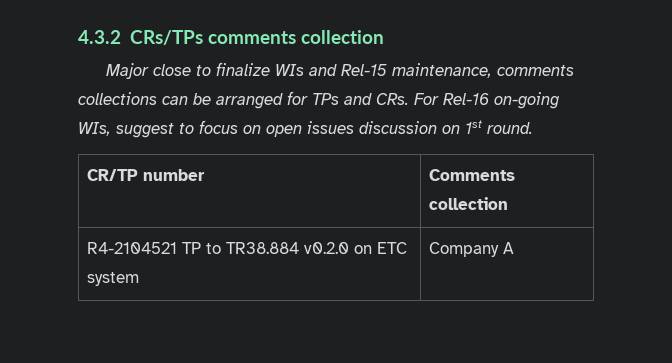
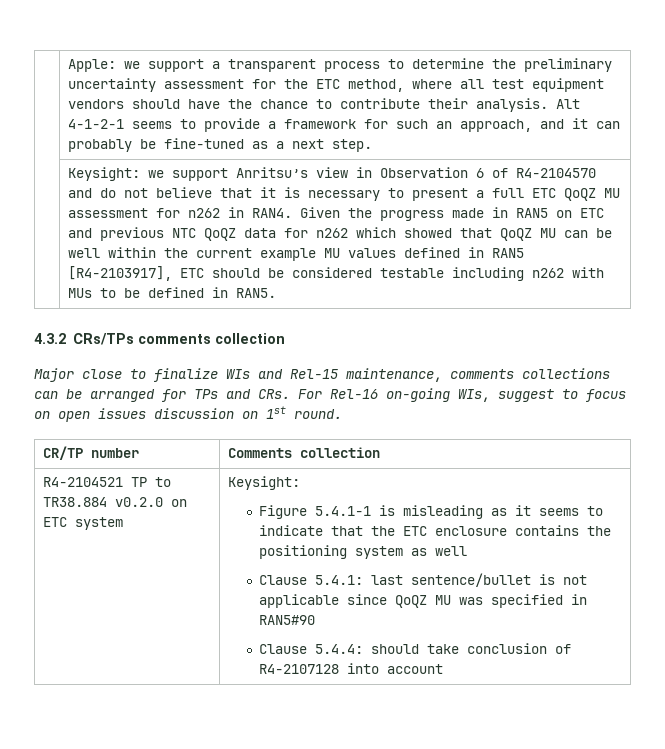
+ Apple: we support a transparent process to determine the preliminary uncertainty assessment for the ETC method, where all test equipment vendors should have the chance to contribute their analysis. Alt 4-1-2-1 seems to provide a framework for such an approach, and it can probably be fine-tuned as a next step.
+ | Keysight: we support Anritsu’s view in Observation 6 of R4-2104570 and do not believe that it is necessary to present a full ETC QoQZ MU assessment for n262 in RAN4. Given the progress made in RAN5 on ETC and previous NTC QoQZ data for n262 which showed that QoQZ MU can be well within the current example MU values defined in RAN5 [R4-2103917], ETC should be considered testable including n262 with MUs to be defined in RAN5.
- R4-2104521 TP to TR38.884 v0.2.0 on ETC system | Company A
+ R4-2104521 TP to TR38.884 v0.2.0 on ETC system | Keysight:
+ Figure 5.4.1-1 is misleading as it seems to indicate that the ETC enclosure contains the positioning system as well
+ Clause 5.4.1: last sentence/bullet is not applicable since QoQZ MU was specified in RAN5#90
+ Clause 5.4.4: should take conclusion of R4-2107128 into account

